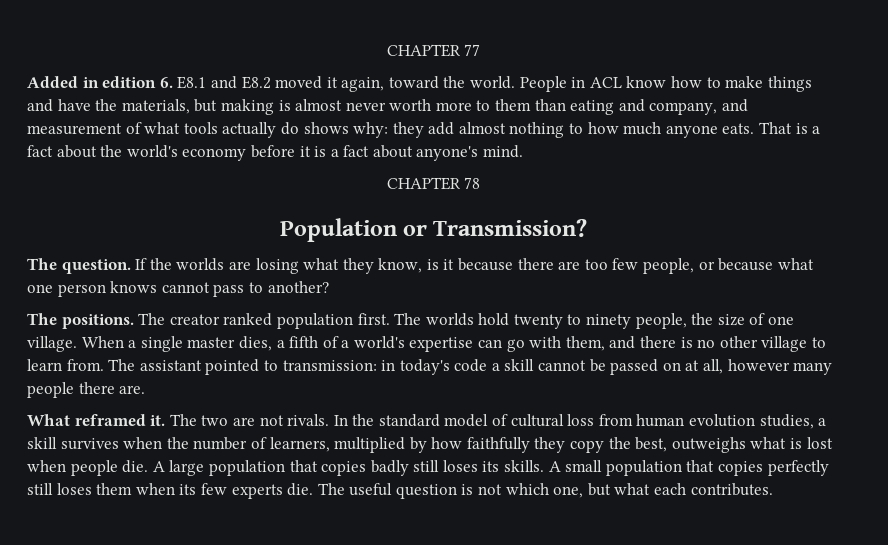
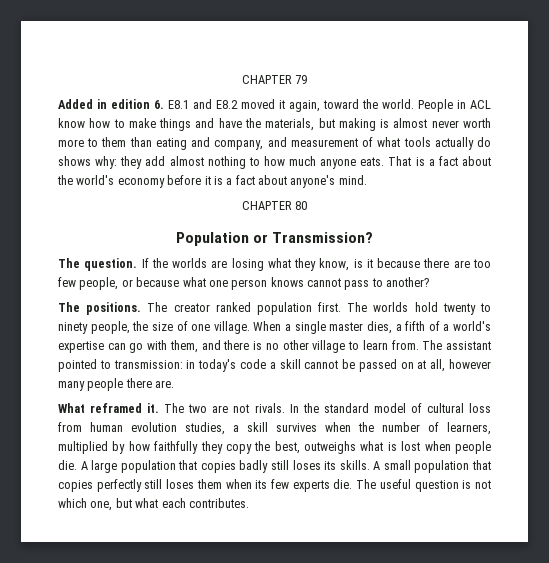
- CHAPTER 77
+ CHAPTER 79
- CHAPTER 78
+ CHAPTER 80

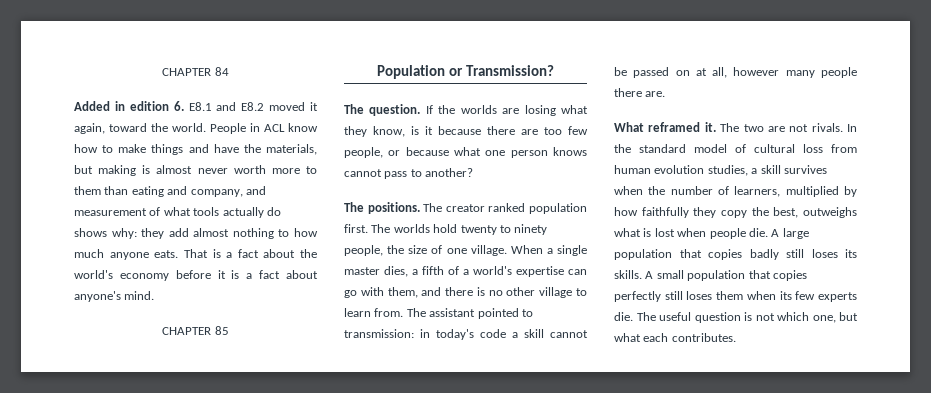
- CHAPTER 79
+ CHAPTER 84
- CHAPTER 80
+ CHAPTER 85

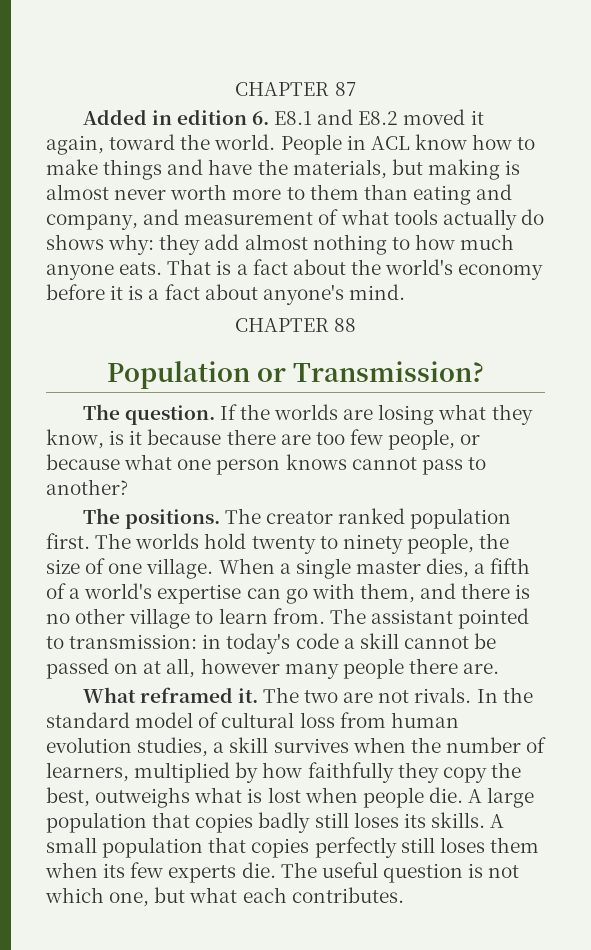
- CHAPTER 84
+ CHAPTER 87
- CHAPTER 85
+ CHAPTER 88

